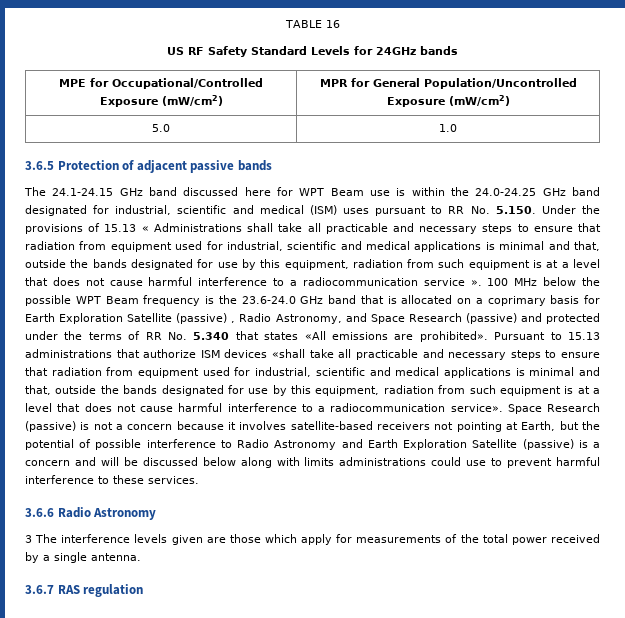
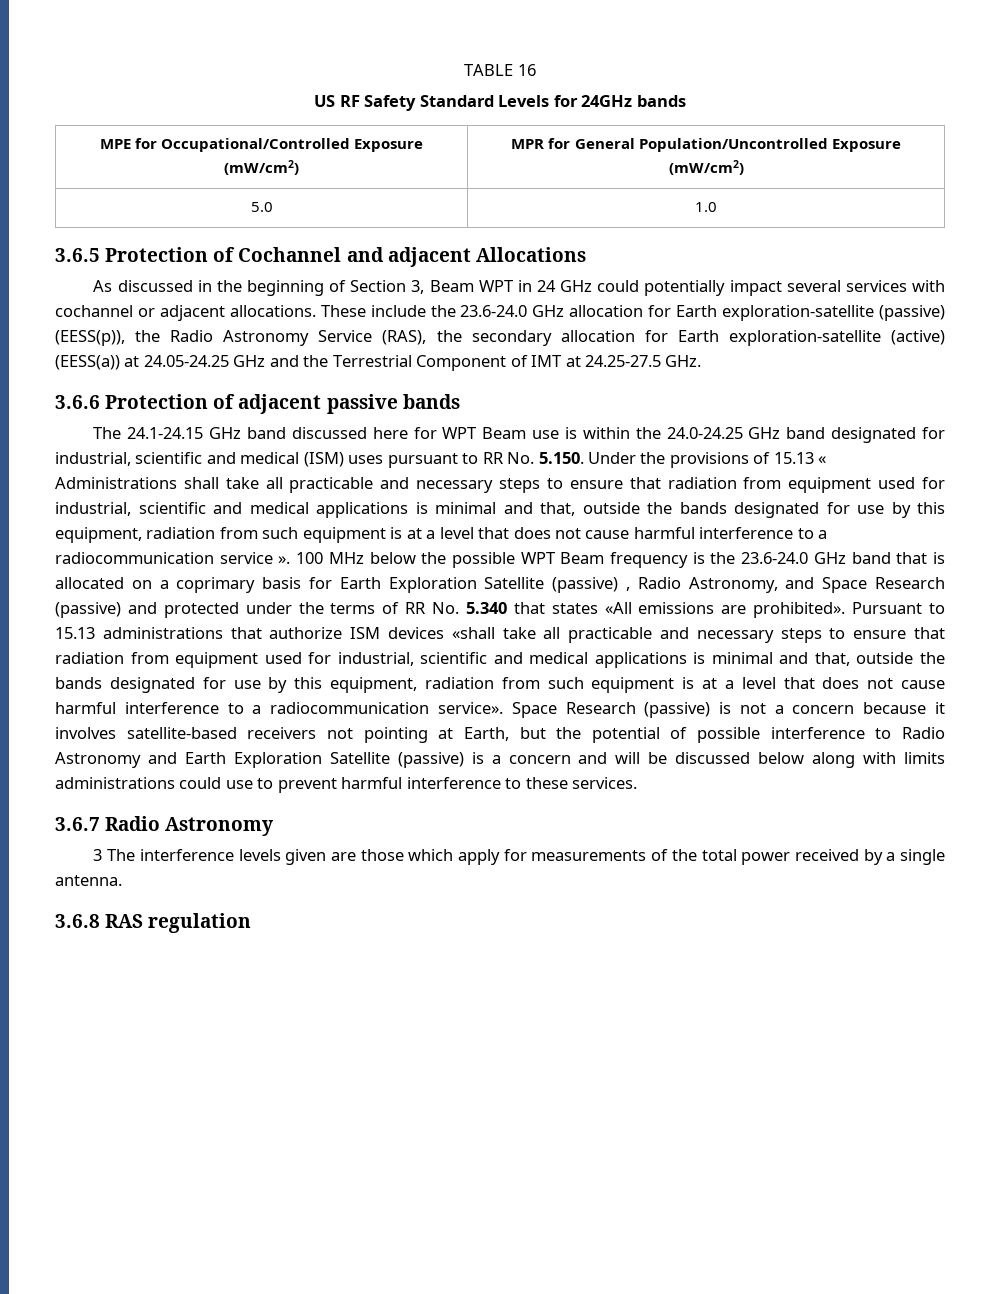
- 3.6.5 Protection of adjacent passive bands
+ 3.6.5 Protection of Cochannel and adjacent Allocations
+ As discussed in the beginning of Section 3, Beam WPT in 24 GHz could potentially impact several services with cochannel or adjacent allocations. These include the 23.6-24.0 GHz allocation for Earth exploration-satellite (passive) (EESS(p)), the Radio Astronomy Service (RAS), the secondary allocation for Earth exploration-satellite (active) (EESS(a)) at 24.05-24.25 GHz and the Terrestrial Component of IMT at 24.25-27.5 GHz.
+ 3.6.6 Protection of adjacent passive bands
- 3.6.6 Radio Astronomy
+ 3.6.7 Radio Astronomy
- 3.6.7 RAS regulation
+ 3.6.8 RAS regulation

